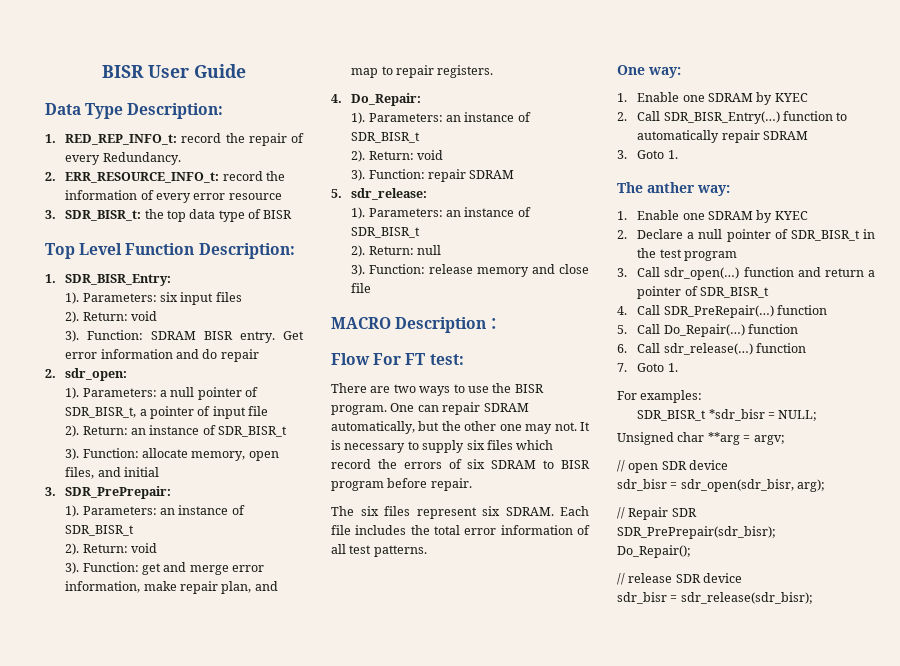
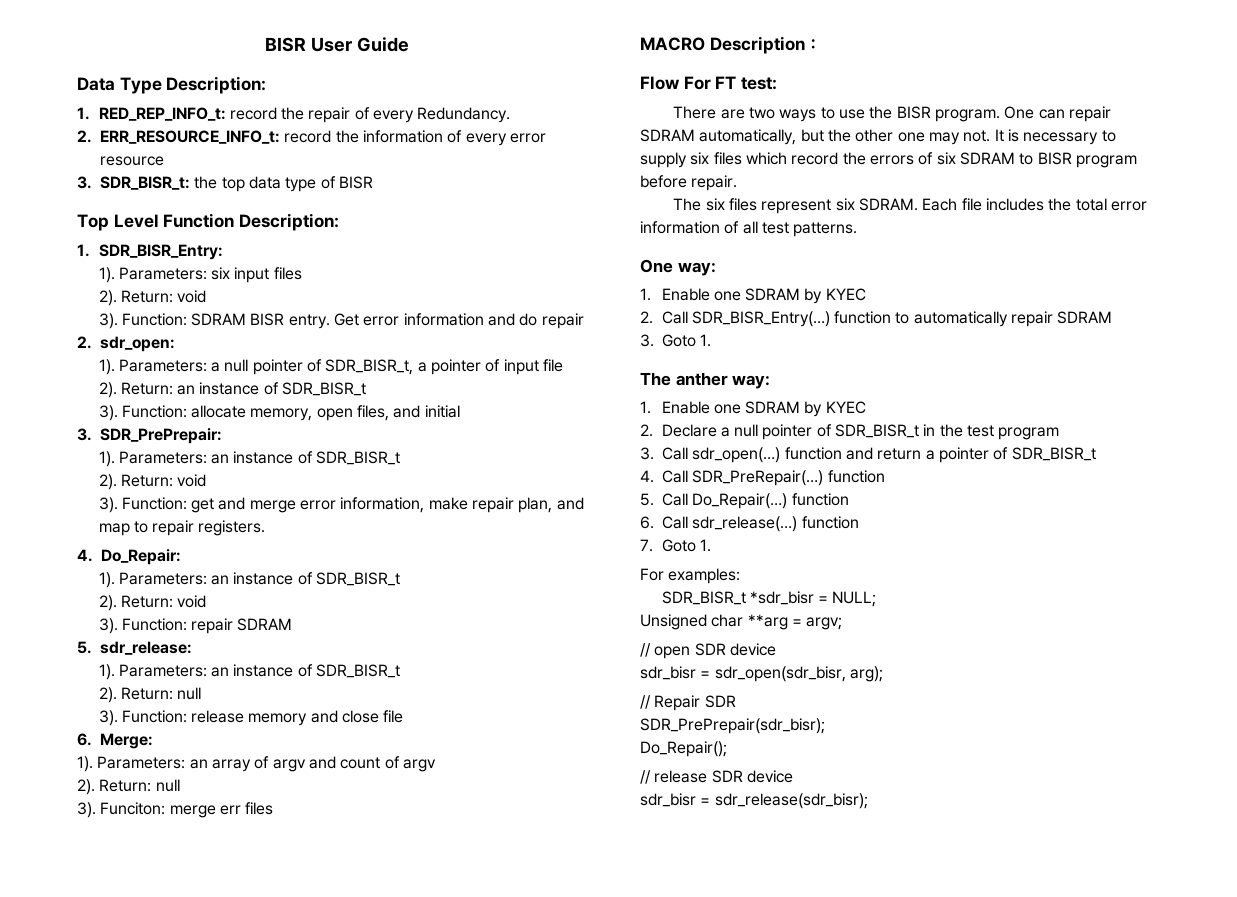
+ 6. Merge:
+ 1). Parameters: an array of argv and count of argv
+ 2). Return: null
+ 3). Funciton: merge err files

